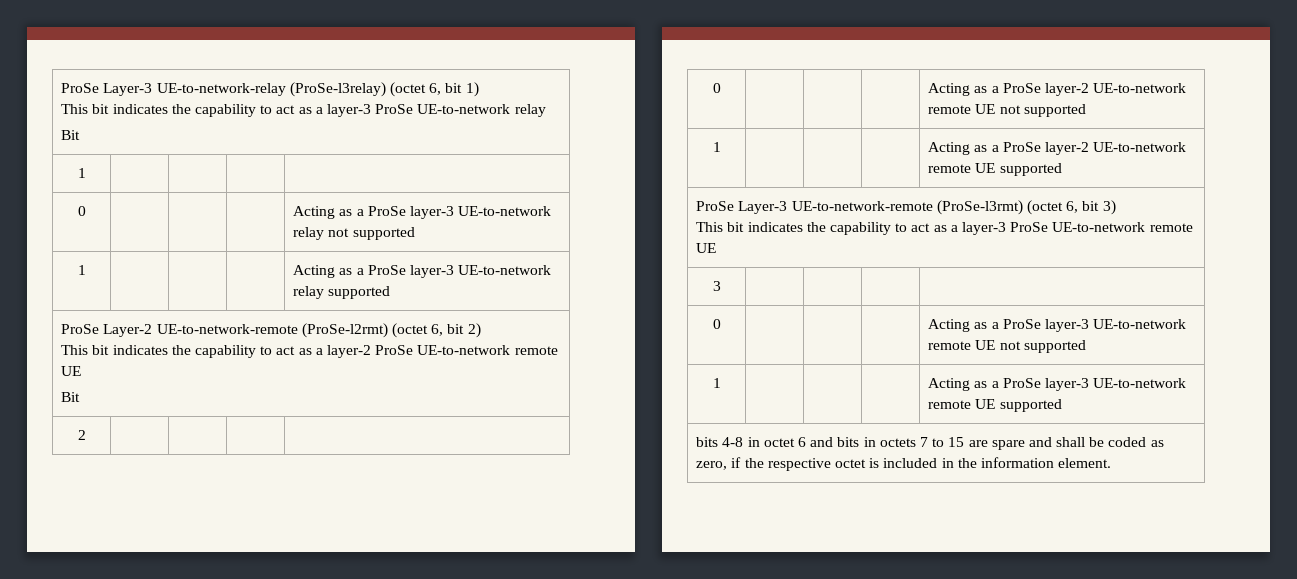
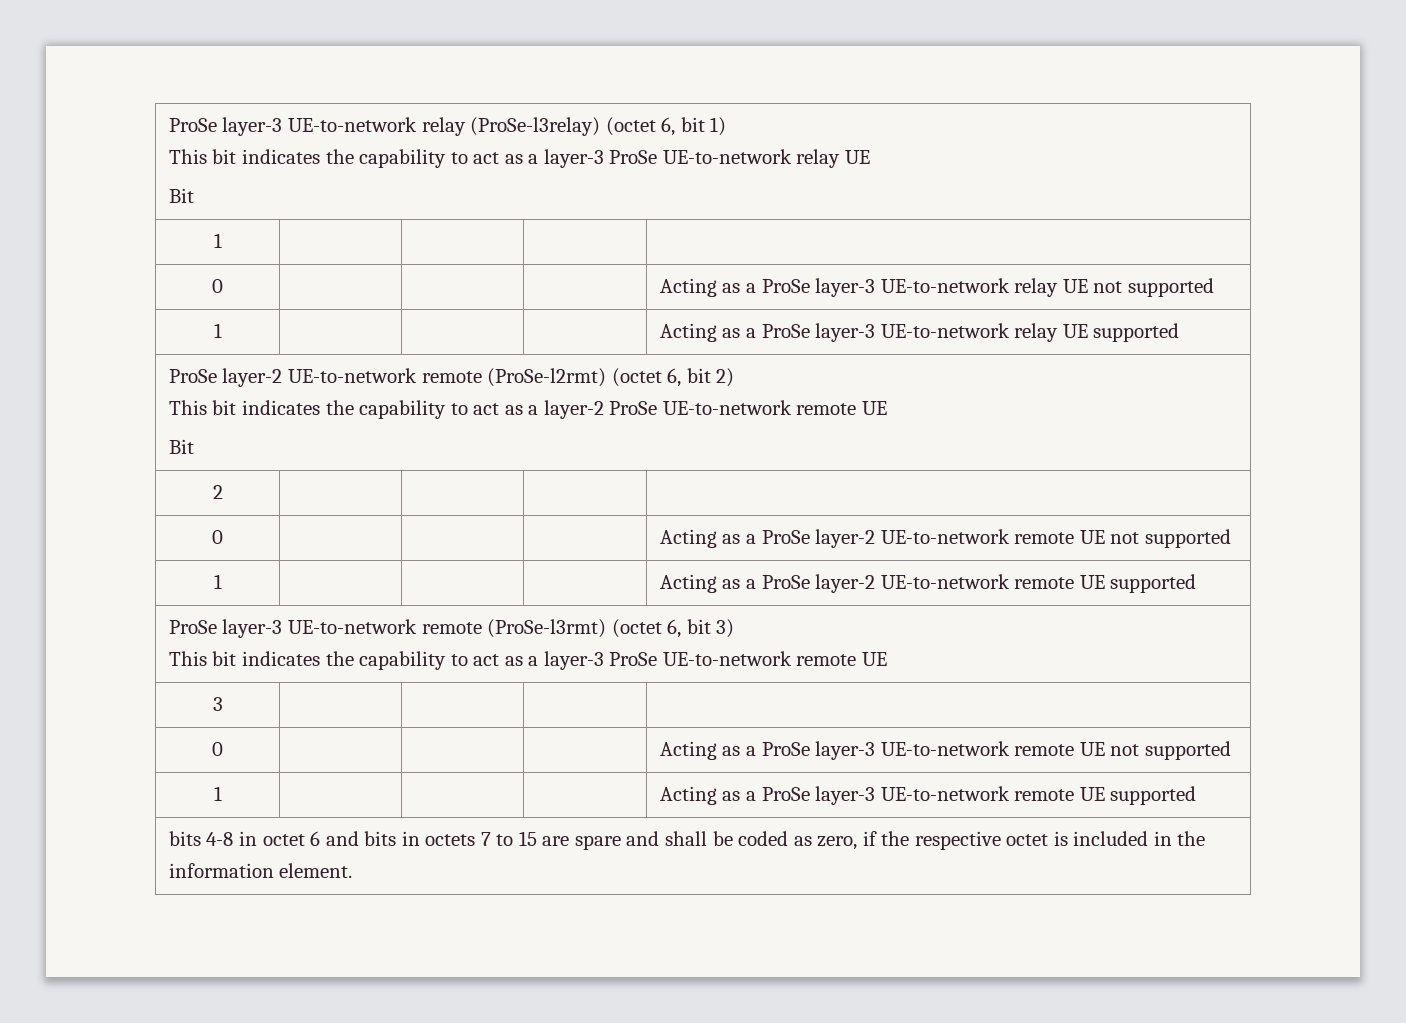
- ProSe Layer-3 UE-to-network-relay (ProSe-l3relay) (octet 6, bit 1)
- This bit indicates the capability to act as a layer-3 ProSe UE-to-network relay
+ ProSe layer-3 UE-to-network relay (ProSe-l3relay) (octet 6, bit 1)
+ This bit indicates the capability to act as a layer-3 ProSe UE-to-network relay UE
- 0 | | | | Acting as a ProSe layer-3 UE-to-network relay not supported
+ 0 | | | | Acting as a ProSe layer-3 UE-to-network relay UE not supported
- 1 | | | | Acting as a ProSe layer-3 UE-to-network relay supported
- ProSe Layer-2 UE-to-network-remote (ProSe-l2rmt) (octet 6, bit 2)
+ 1 | | | | Acting as a ProSe layer-3 UE-to-network relay UE supported
+ ProSe layer-2 UE-to-network remote (ProSe-l2rmt) (octet 6, bit 2)
- ProSe Layer-3 UE-to-network-remote (ProSe-l3rmt) (octet 6, bit 3)
+ ProSe layer-3 UE-to-network remote (ProSe-l3rmt) (octet 6, bit 3)

